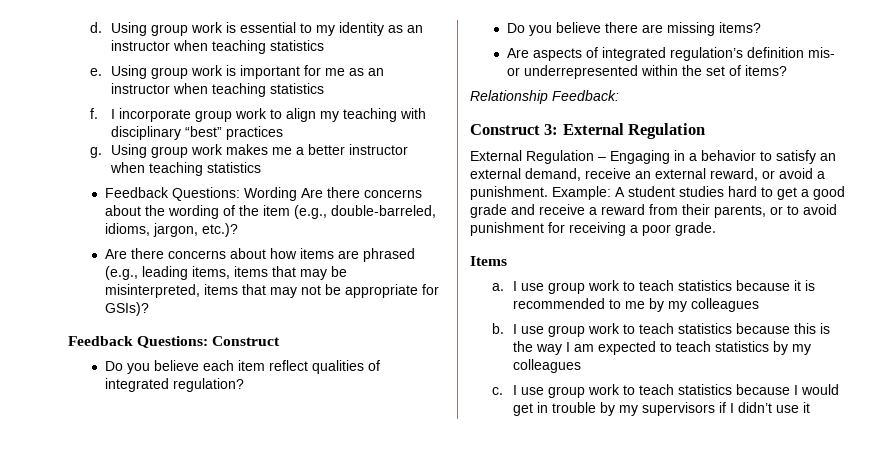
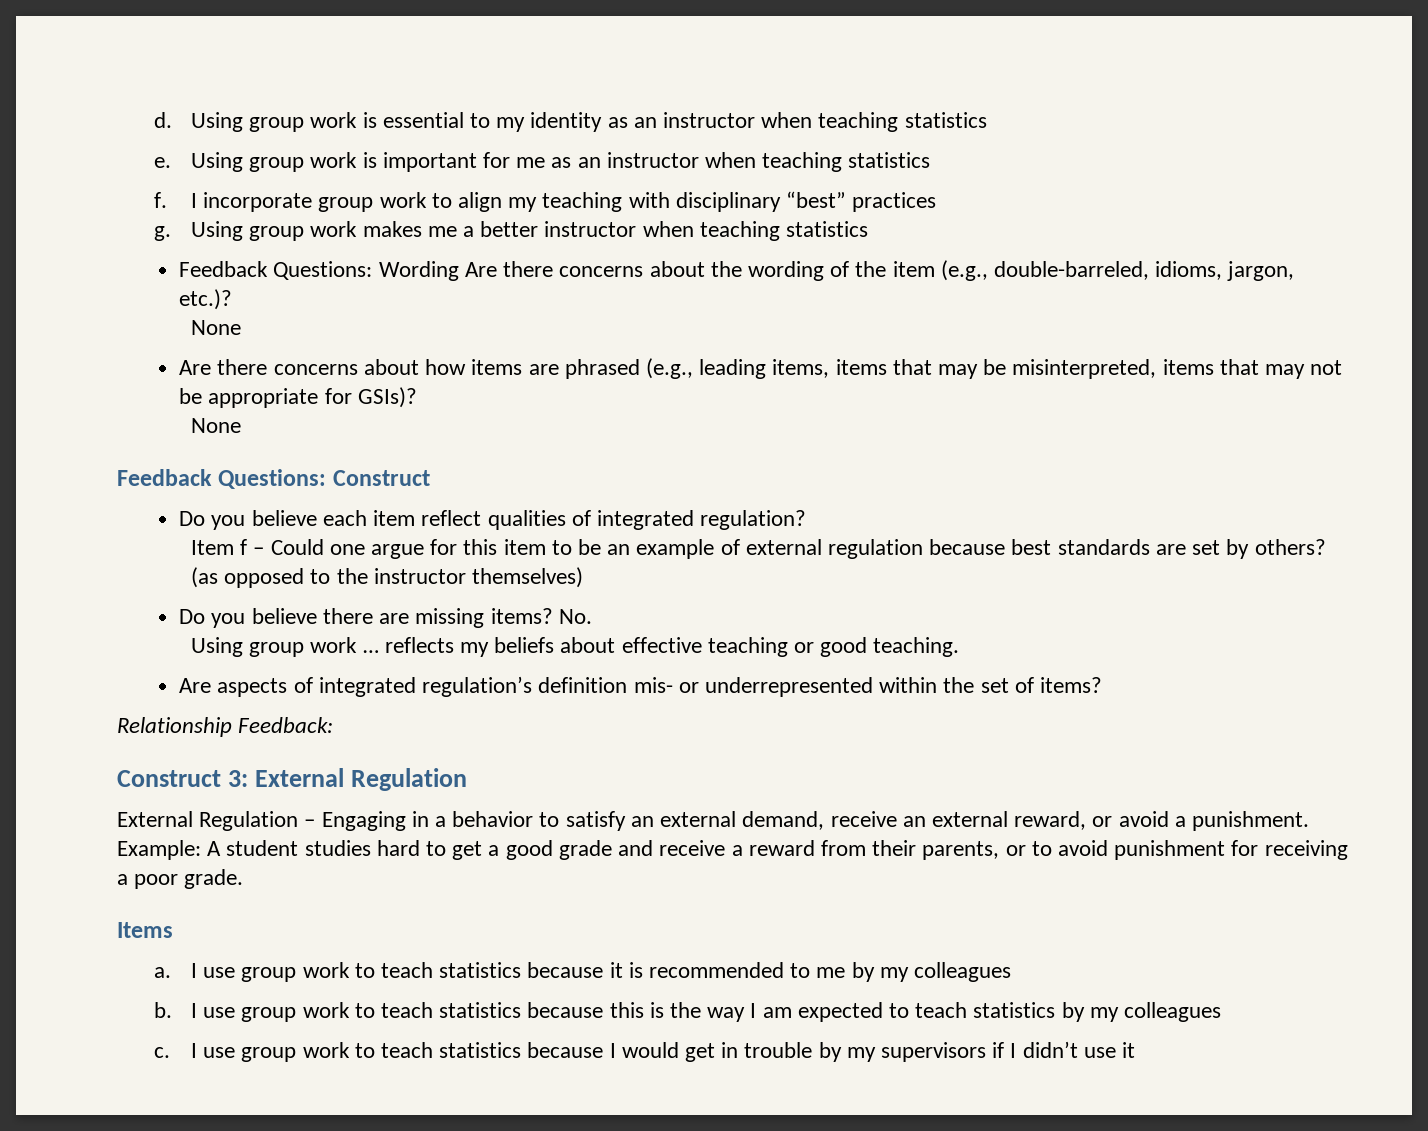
  Feedback Questions: Wording Are there concerns about the wording of the item (e.g., double-barreled, idioms, jargon, etc.)?
+ None
  Are there concerns about how items are phrased (e.g., leading items, items that may be misinterpreted, items that may not be appropriate for GSIs)?
+ None
+ Item f – Could one argue for this item to be an example of external regulation because best standards are set by others? (as opposed to the instructor themselves)
+ No.
+ Using group work … reflects my beliefs about effective teaching or good teaching.

